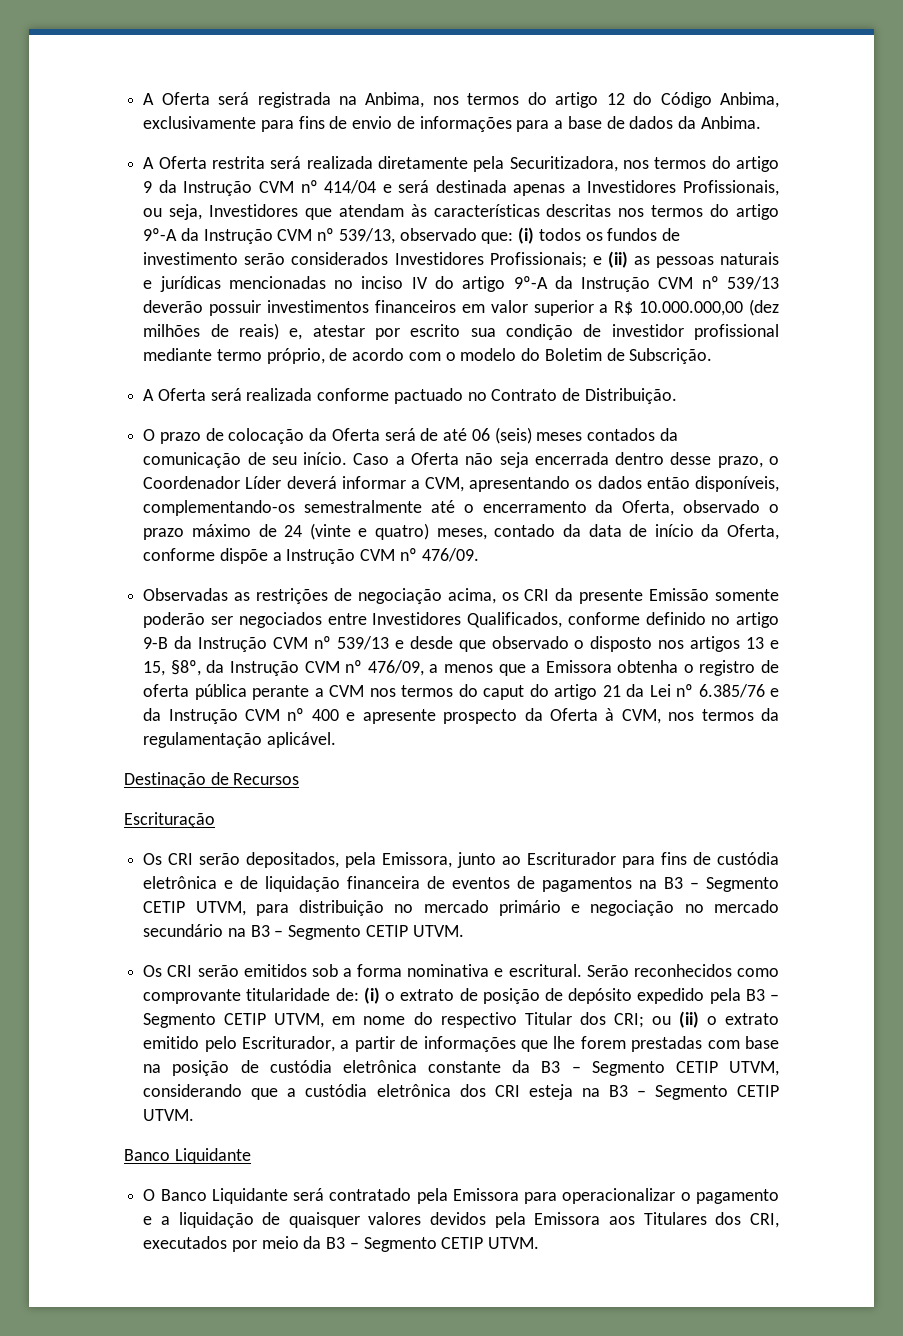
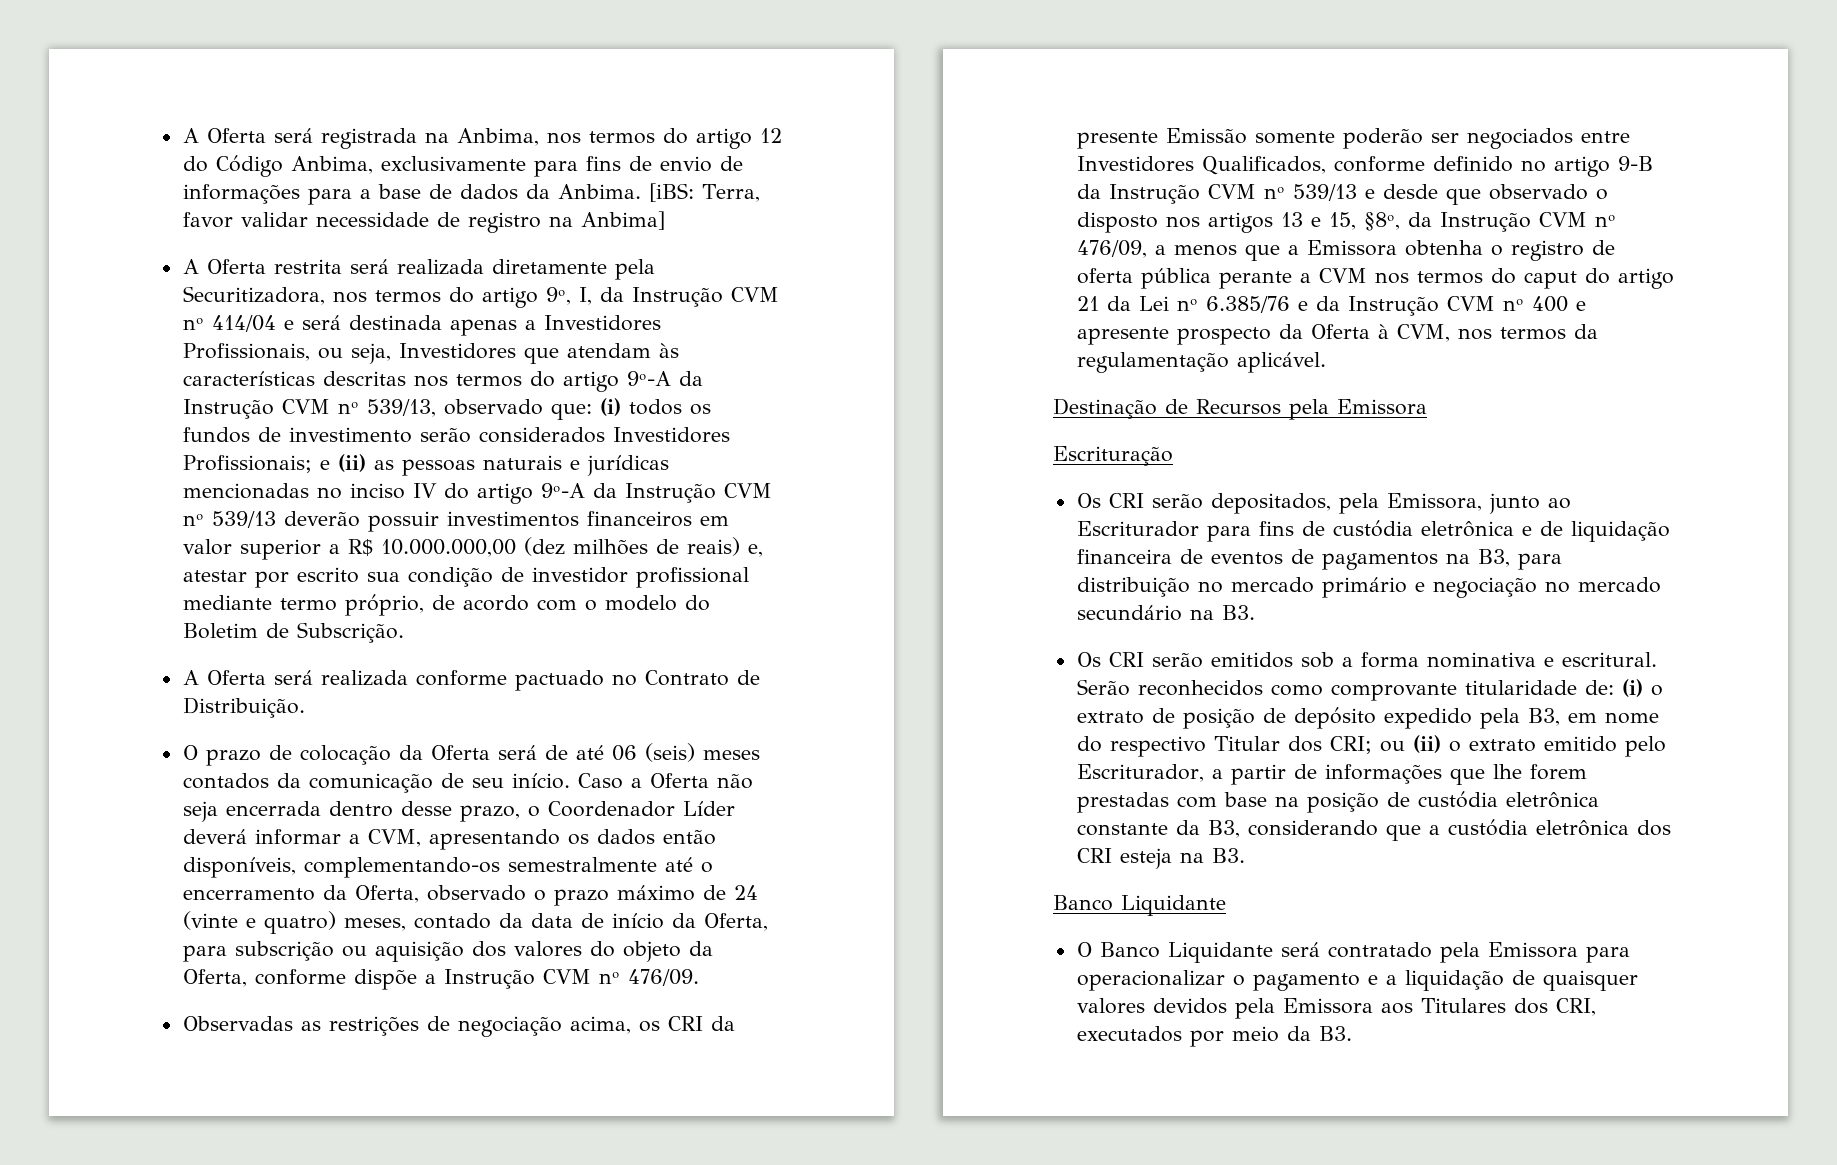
+ [iBS: Terra, favor validar necessidade de registro na Anbima]
- A Oferta restrita será realizada diretamente pela Securitizadora, nos termos do artigo 9 da Instrução CVM nº 414/04 e será destinada apenas a Investidores Profissionais, ou seja, Investidores que atendam às características descritas nos termos do artigo 9º-A da Instrução CVM nº 539/13, observado que:
+ A Oferta restrita será realizada diretamente pela Securitizadora, nos termos do artigo 9º, I, da Instrução CVM nº 414/04 e será destinada apenas a Investidores Profissionais, ou seja, Investidores que atendam às características descritas nos termos do artigo 9º-A da Instrução CVM nº 539/13, observado que:
- Caso a Oferta não seja encerrada dentro desse prazo, o Coordenador Líder deverá informar a CVM, apresentando os dados então disponíveis, complementando-os semestralmente até o encerramento da Oferta, observado o prazo máximo de 24 (vinte e quatro) meses, contado da data de início da Oferta, conforme dispõe a Instrução CVM nº 476/09.
+ Caso a Oferta não seja encerrada dentro desse prazo, o Coordenador Líder deverá informar a CVM, apresentando os dados então disponíveis, complementando-os semestralmente até o encerramento da Oferta, observado o prazo máximo de 24 (vinte e quatro) meses, contado da data de início da Oferta, para subscrição ou aquisição dos valores do objeto da Oferta, conforme dispõe a Instrução CVM nº 476/09.
- Destinação de Recursos
+ Destinação de Recursos pela Emissora
- Os CRI serão depositados, pela Emissora, junto ao Escriturador para fins de custódia eletrônica e de liquidação financeira de eventos de pagamentos na B3 – Segmento CETIP UTVM, para distribuição no mercado primário e negociação no mercado secundário na B3 – Segmento CETIP UTVM.
+ Os CRI serão depositados, pela Emissora, junto ao Escriturador para fins de custódia eletrônica e de liquidação financeira de eventos de pagamentos na B3, para distribuição no mercado primário e negociação no mercado secundário na B3.
- Serão reconhecidos como comprovante titularidade de: (i) o extrato de posição de depósito expedido pela B3 – Segmento CETIP UTVM, em nome do respectivo Titular dos CRI; ou (ii) o extrato emitido pelo Escriturador, a partir de informações que lhe forem prestadas com base na posição de custódia eletrônica constante da B3 – Segmento CETIP UTVM, considerando que a custódia eletrônica dos CRI esteja na B3 – Segmento CETIP UTVM.
+ Serão reconhecidos como comprovante titularidade de: (i) o extrato de posição de depósito expedido pela B3, em nome do respectivo Titular dos CRI; ou (ii) o extrato emitido pelo Escriturador, a partir de informações que lhe forem prestadas com base na posição de custódia eletrônica constante da B3, considerando que a custódia eletrônica dos CRI esteja na B3.
- O Banco Liquidante será contratado pela Emissora para operacionalizar o pagamento e a liquidação de quaisquer valores devidos pela Emissora aos Titulares dos CRI, executados por meio da B3 – Segmento CETIP UTVM.
+ O Banco Liquidante será contratado pela Emissora para operacionalizar o pagamento e a liquidação de quaisquer valores devidos pela Emissora aos Titulares dos CRI, executados por meio da B3.

